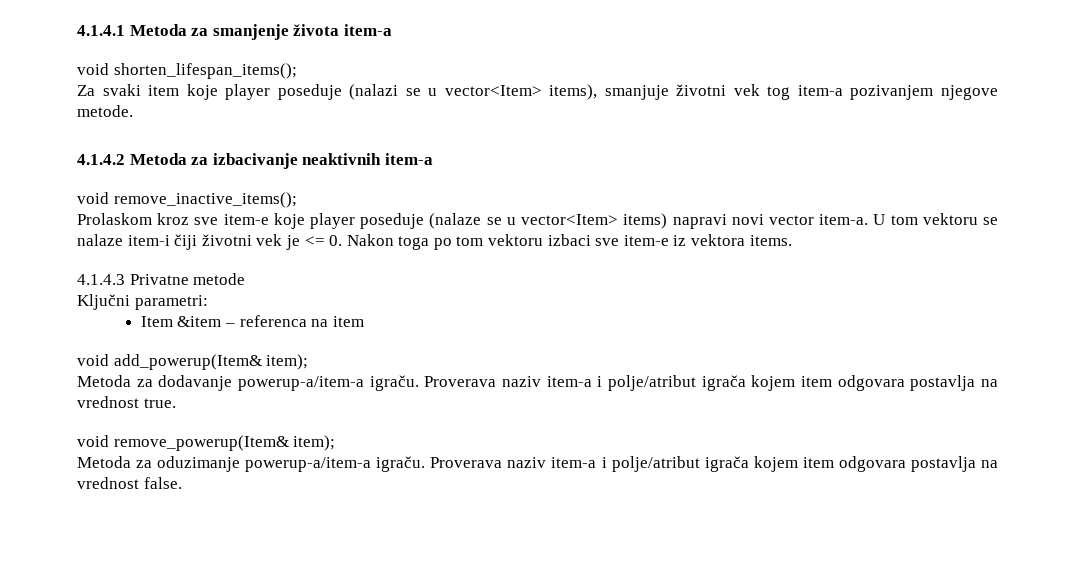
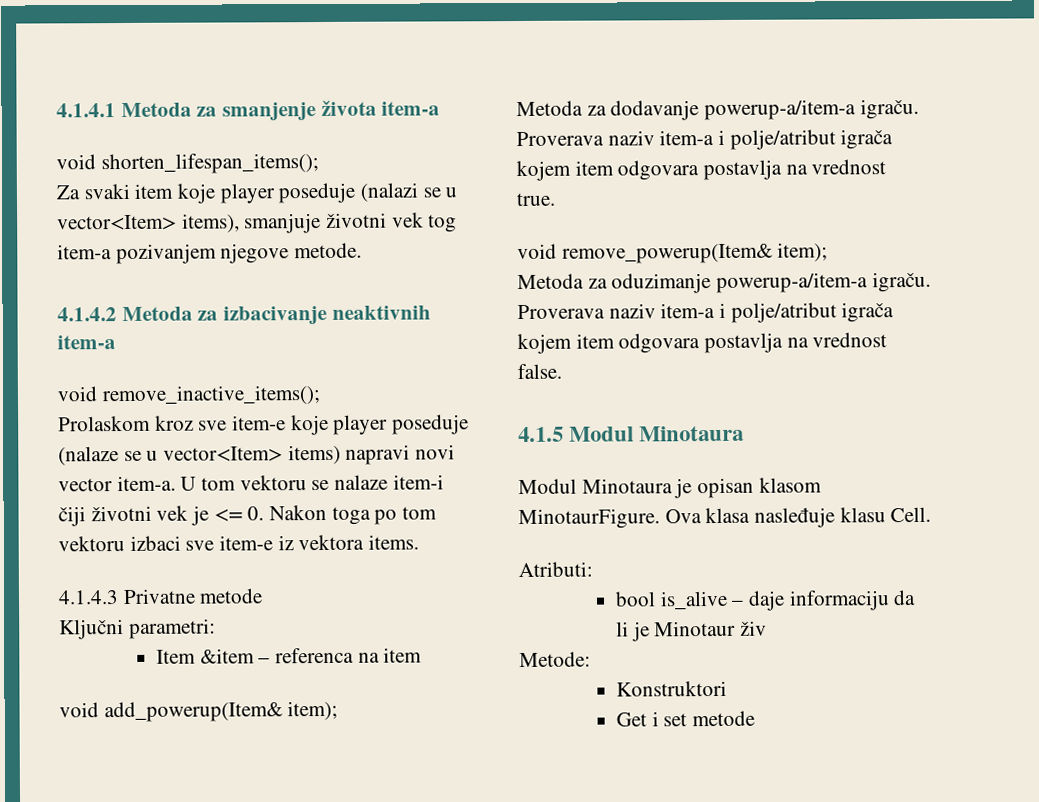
+ 4.1.5 Modul Minotaura
+ Modul Minotaura je opisan klasom MinotaurFigure. Ova klasa nasleđuje klasu Cell.
+ Atributi:
+ bool is_alive – daje informaciju da li je Minotaur živ
+ Metode:
+ Konstruktori
+ Get i set metode

